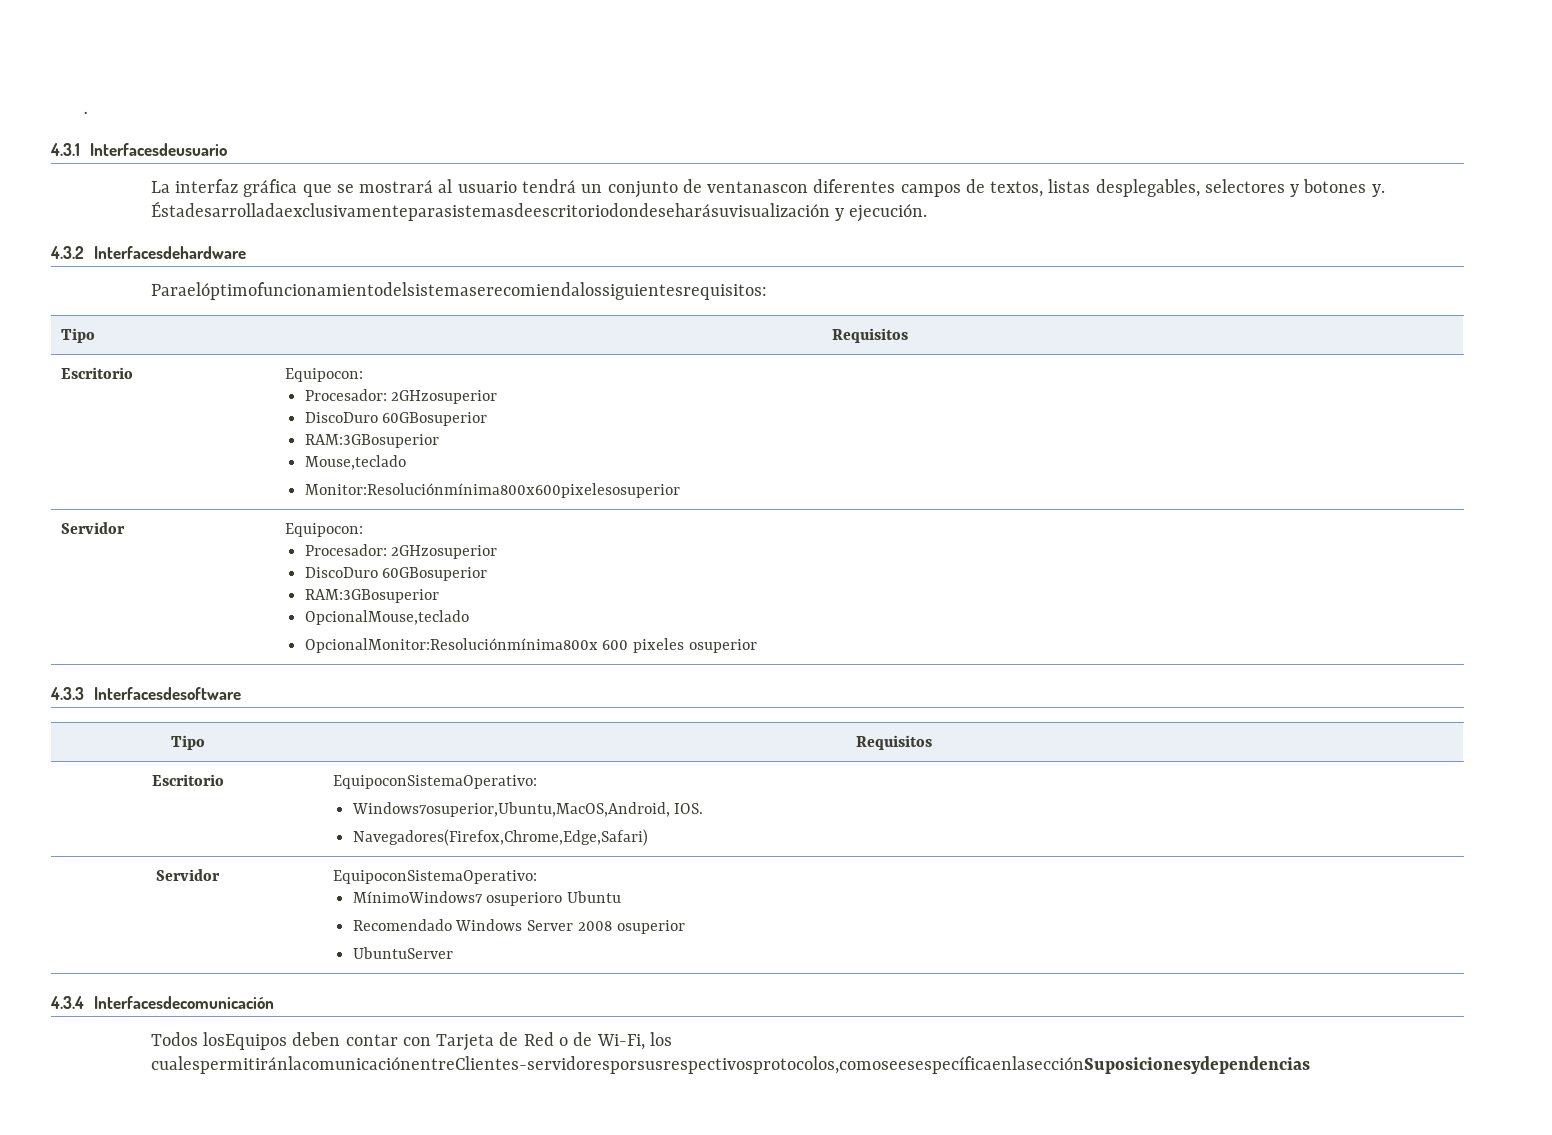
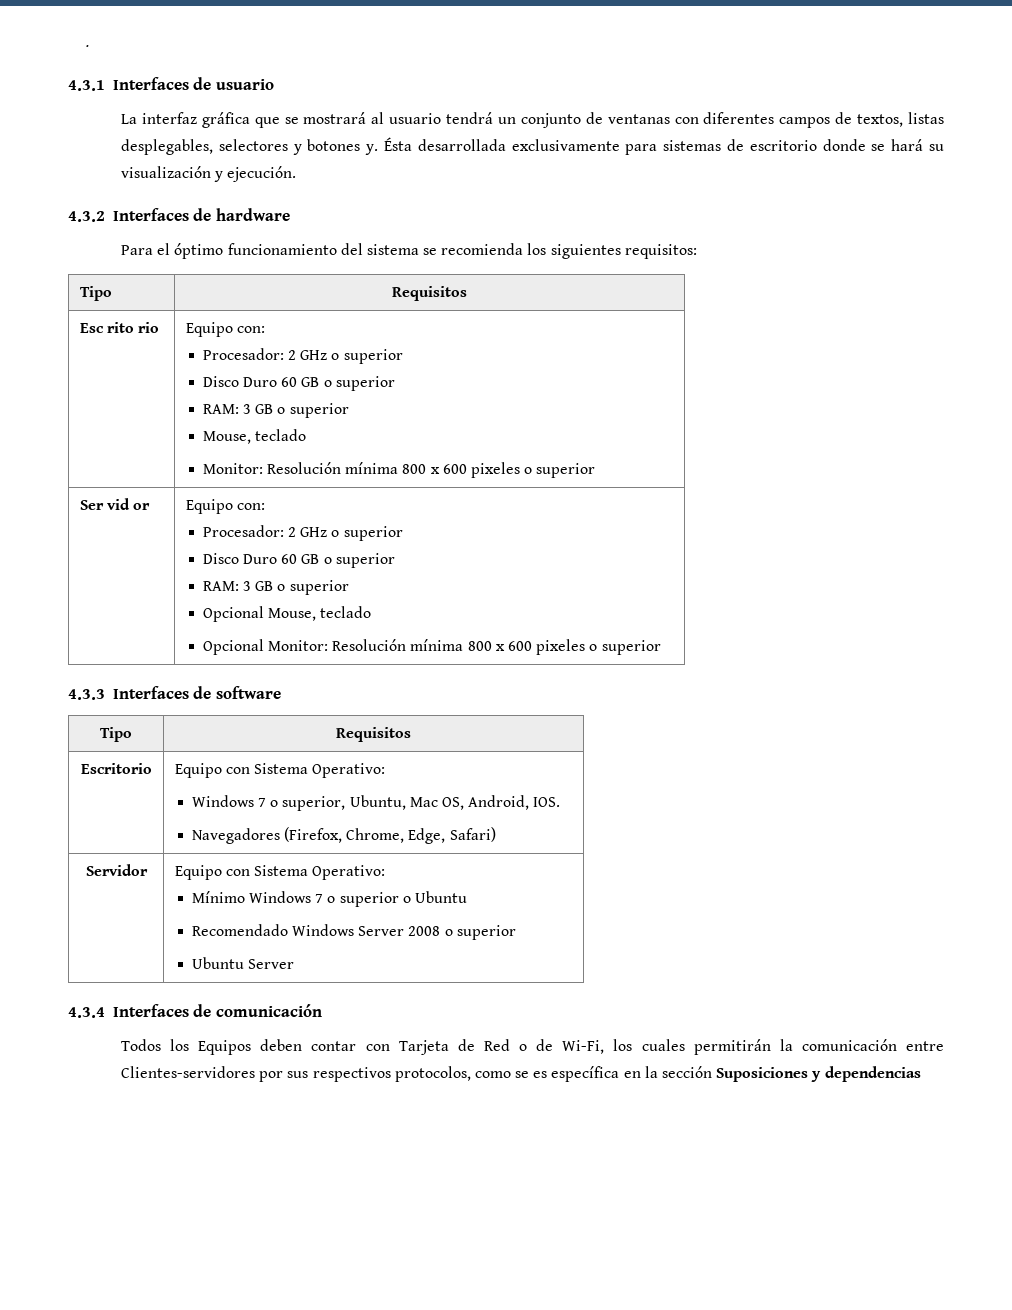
- 4.3.1 Interfacesdeusuario
+ 4.3.1 Interfaces de usuario
- La interfaz gráfica que se mostrará al usuario tendrá un conjunto de ventanascon diferentes campos de textos, listas desplegables, selectores y botones y.
+ La interfaz gráfica que se mostrará al usuario tendrá un conjunto de ventanas con diferentes campos de textos, listas desplegables, selectores y botones y.
- Éstadesarrolladaexclusivamenteparasistemasdeescritoriodondeseharásuvisualización y ejecución.
- 4.3.2 Interfacesdehardware
- Paraelóptimofuncionamientodelsistemaserecomiendalossiguientesrequisitos:
+ Ésta desarrollada exclusivamente para sistemas de escritorio donde se hará su visualización y ejecución.
+ 4.3.2 Interfaces de hardware
+ Para el óptimo funcionamiento del sistema se recomienda los siguientes requisitos:
  Tipo | Requisitos
- Escritorio | Equipocon:
- Procesador: 2GHzosuperior
- DiscoDuro 60GBosuperior
- RAM:3GBosuperior
- Mouse,teclado
- Monitor:Resoluciónmínima800x600pixelesosuperior
- Servidor | Equipocon:
- Procesador: 2GHzosuperior
- DiscoDuro 60GBosuperior
- RAM:3GBosuperior
- OpcionalMouse,teclado
- OpcionalMonitor:Resoluciónmínima800x 600 pixeles osuperior
- 4.3.3 Interfacesdesoftware
+ Esc rito rio | Equipo con:
+ Procesador: 2 GHz o superior
+ Disco Duro 60 GB o superior
+ RAM: 3 GB o superior
+ Mouse, teclado
+ Monitor: Resolución mínima 800 x 600 pixeles o superior
+ Ser vid or | Equipo con:
+ Procesador: 2 GHz o superior
+ Disco Duro 60 GB o superior
+ RAM: 3 GB o superior
+ Opcional Mouse, teclado
+ Opcional Monitor: Resolución mínima 800 x 600 pixeles o superior
+ 4.3.3 Interfaces de software
  Tipo | Requisitos
- Escritorio | EquipoconSistemaOperativo:
- Windows7osuperior,Ubuntu,MacOS,Android, IOS.
- Navegadores(Firefox,Chrome,Edge,Safari)
- Servidor | EquipoconSistemaOperativo:
- MínimoWindows7 osuperioro Ubuntu
- Recomendado Windows Server 2008 osuperior
- UbuntuServer
- 4.3.4 Interfacesdecomunicación
+ Escritorio | Equipo con Sistema Operativo:
+ Windows 7 o superior, Ubuntu, Mac OS, Android, IOS.
+ Navegadores (Firefox, Chrome, Edge, Safari)
+ Servidor | Equipo con Sistema Operativo:
+ Mínimo Windows 7 o superior o Ubuntu
+ Recomendado Windows Server 2008 o superior
+ Ubuntu Server
+ 4.3.4 Interfaces de comunicación
- Todos losEquipos deben contar con Tarjeta de Red o de Wi-Fi, los cualespermitiránlacomunicaciónentreClientes-servidoresporsusrespectivosprotocolos,comoseesespecíficaenlasecciónSuposicionesydependencias
+ Todos los Equipos deben contar con Tarjeta de Red o de Wi-Fi, los cuales permitirán la comunicación entre Clientes-servidores por sus respectivos protocolos, como se es específica en la sección Suposiciones y dependencias

